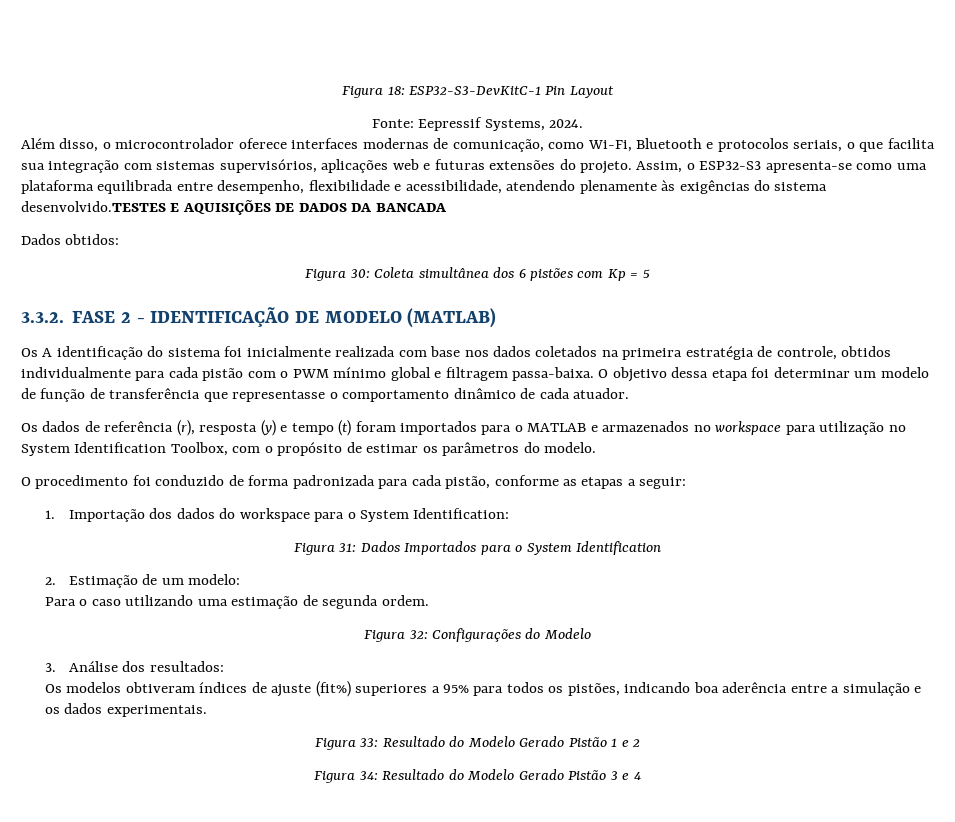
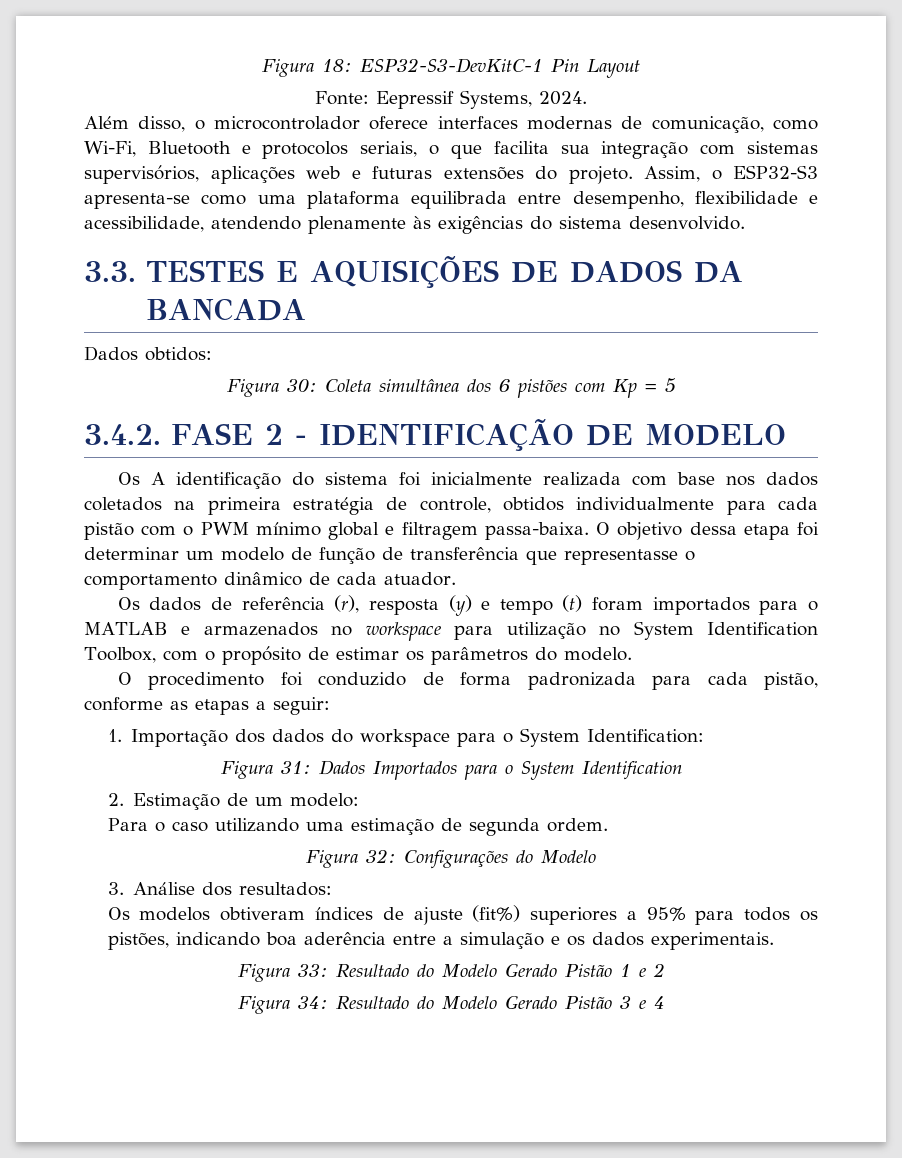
- Assim, o ESP32-S3 apresenta-se como uma plataforma equilibrada entre desempenho, flexibilidade e acessibilidade, atendendo plenamente às exigências do sistema desenvolvido.TESTES E AQUISIÇÕES DE DADOS DA BANCADA
+ Assim, o ESP32-S3 apresenta-se como uma plataforma equilibrada entre desempenho, flexibilidade e acessibilidade, atendendo plenamente às exigências do sistema desenvolvido.
+ 3.3. TESTES E AQUISIÇÕES DE DADOS DA BANCADA
- 3.3.2. FASE 2 - IDENTIFICAÇÃO DE MODELO (MATLAB)
+ 3.4.2. FASE 2 - IDENTIFICAÇÃO DE MODELO

